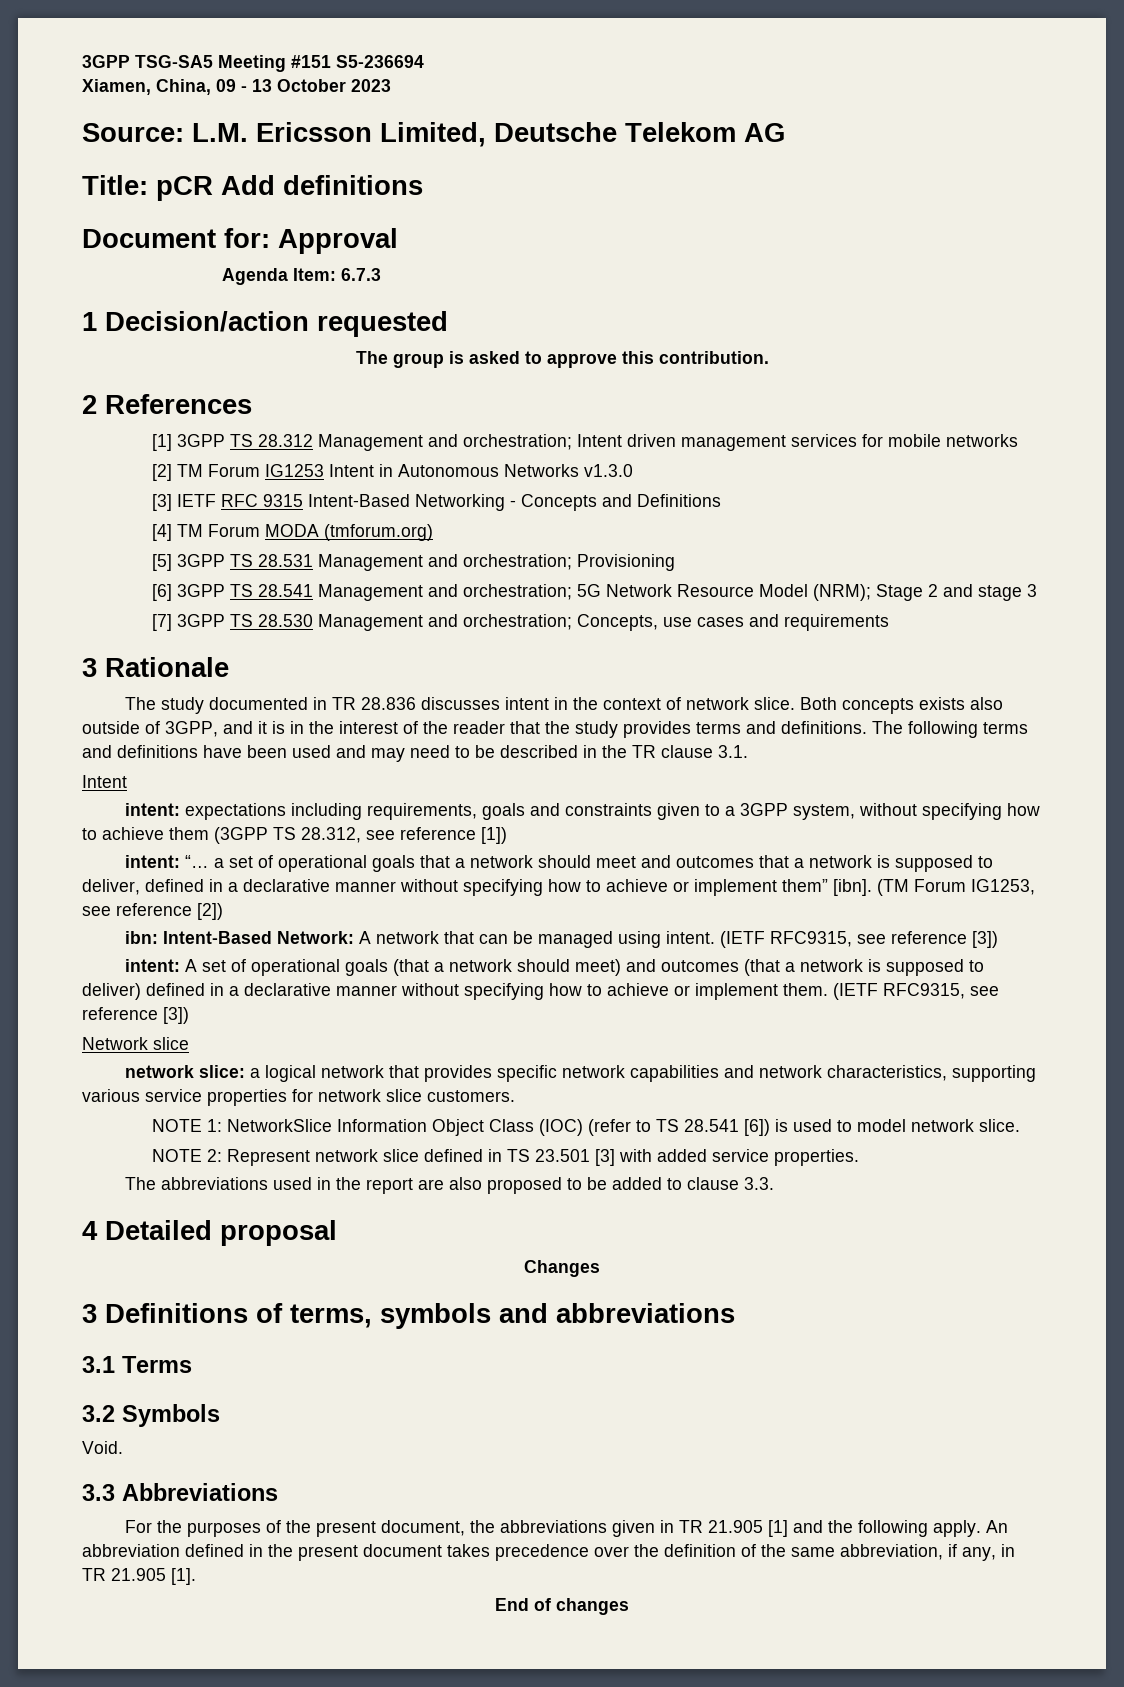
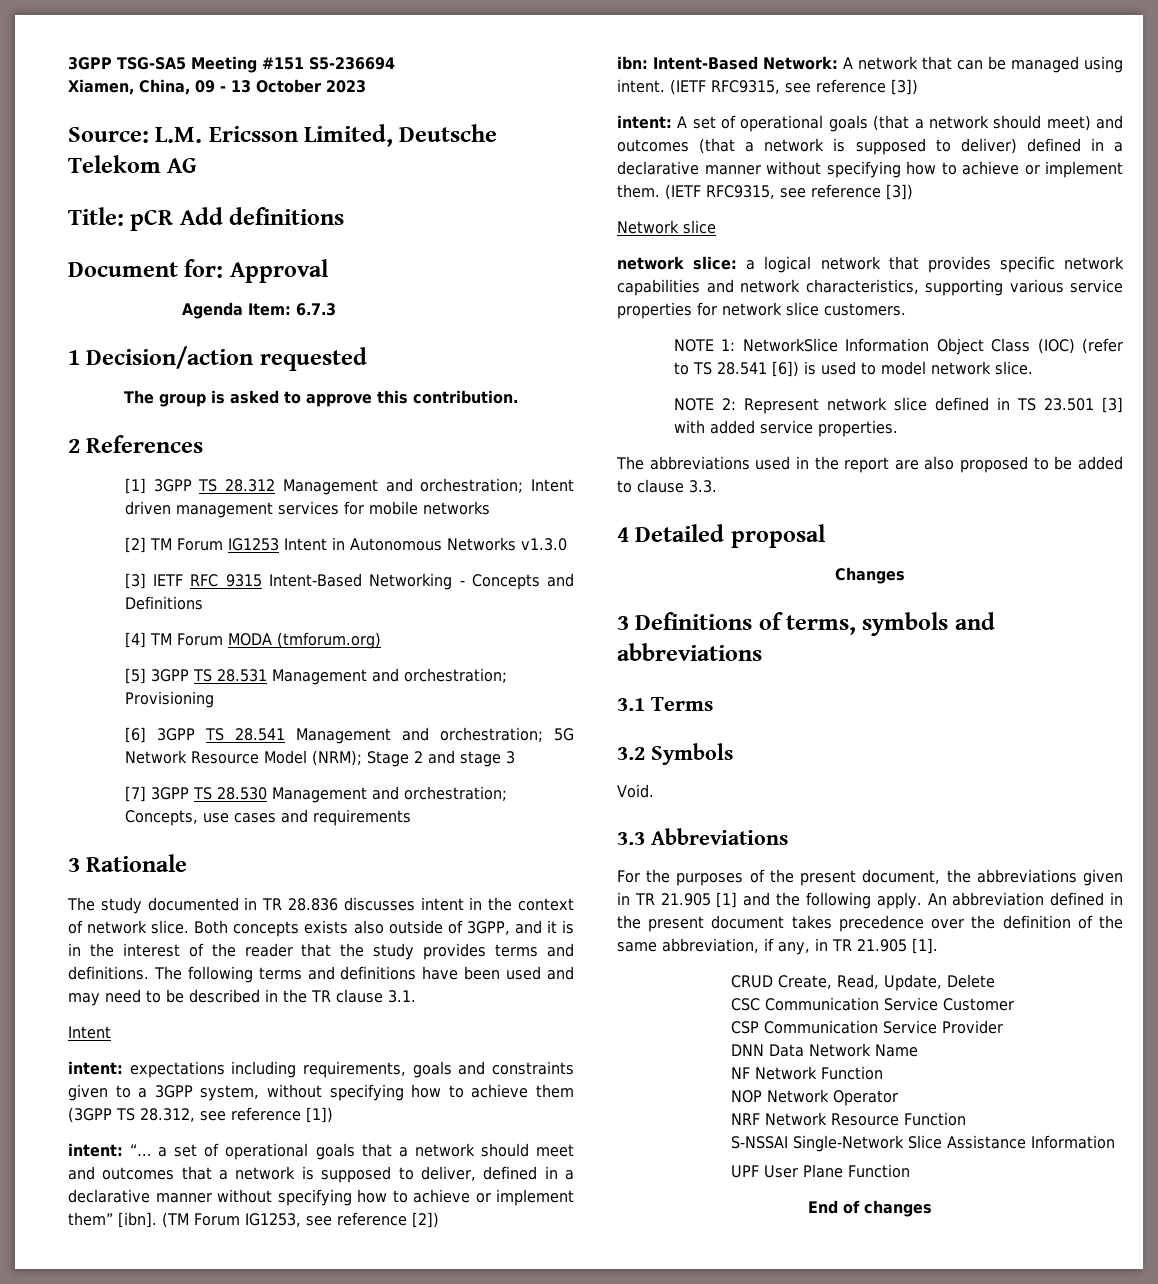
+ CRUD Create, Read, Update, Delete
+ CSC Communication Service Customer
+ CSP Communication Service Provider
+ DNN Data Network Name
+ NF Network Function
+ NOP Network Operator
+ NRF Network Resource Function
+ S-NSSAI Single-Network Slice Assistance Information
+ UPF User Plane Function

